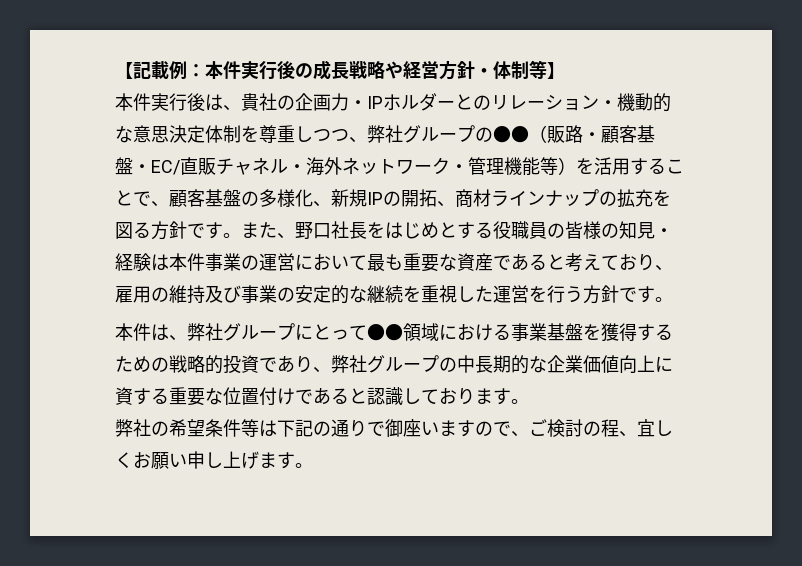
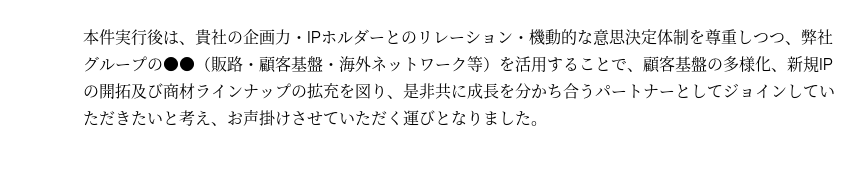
- 【記載例：本件実行後の成長戦略や経営方針・体制等】
- 本件実行後は、貴社の企画力・IPホルダーとのリレーション・機動的な意思決定体制を尊重しつつ、弊社グループの●●（販路・顧客基盤・EC/直販チャネル・海外ネットワーク・管理機能等）を活用することで、顧客基盤の多様化、新規IPの開拓、商材ラインナップの拡充を図る方針です。また、野口社長をはじめとする役職員の皆様の知見・経験は本件事業の運営において最も重要な資産であると考えており、雇用の維持及び事業の安定的な継続を重視した運営を行う方針です。
- 本件は、弊社グループにとって●●領域における事業基盤を獲得するための戦略的投資であり、弊社グループの中長期的な企業価値向上に資する重要な位置付けであると認識しております。
- 弊社の希望条件等は下記の通りで御座いますので、ご検討の程、宜しくお願い申し上げます。
+ 本件実行後は、貴社の企画力・IPホルダーとのリレーション・機動的な意思決定体制を尊重しつつ、弊社グループの●●（販路・顧客基盤・海外ネットワーク等）を活用することで、顧客基盤の多様化、新規IPの開拓及び商材ラインナップの拡充を図り、是非共に成長を分かち合うパートナーとしてジョインしていただきたいと考え、お声掛けさせていただく運びとなりました。

